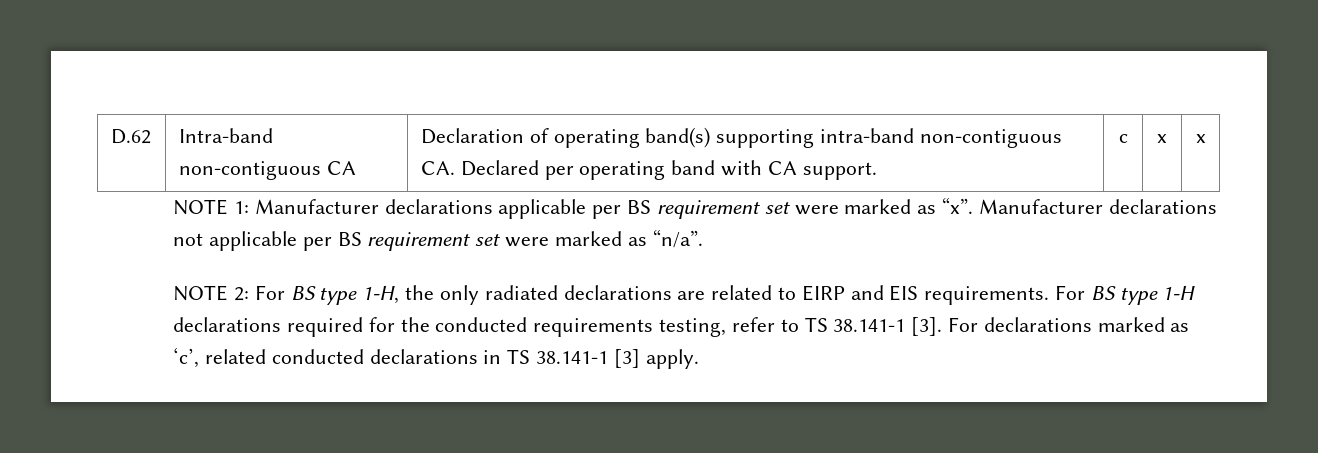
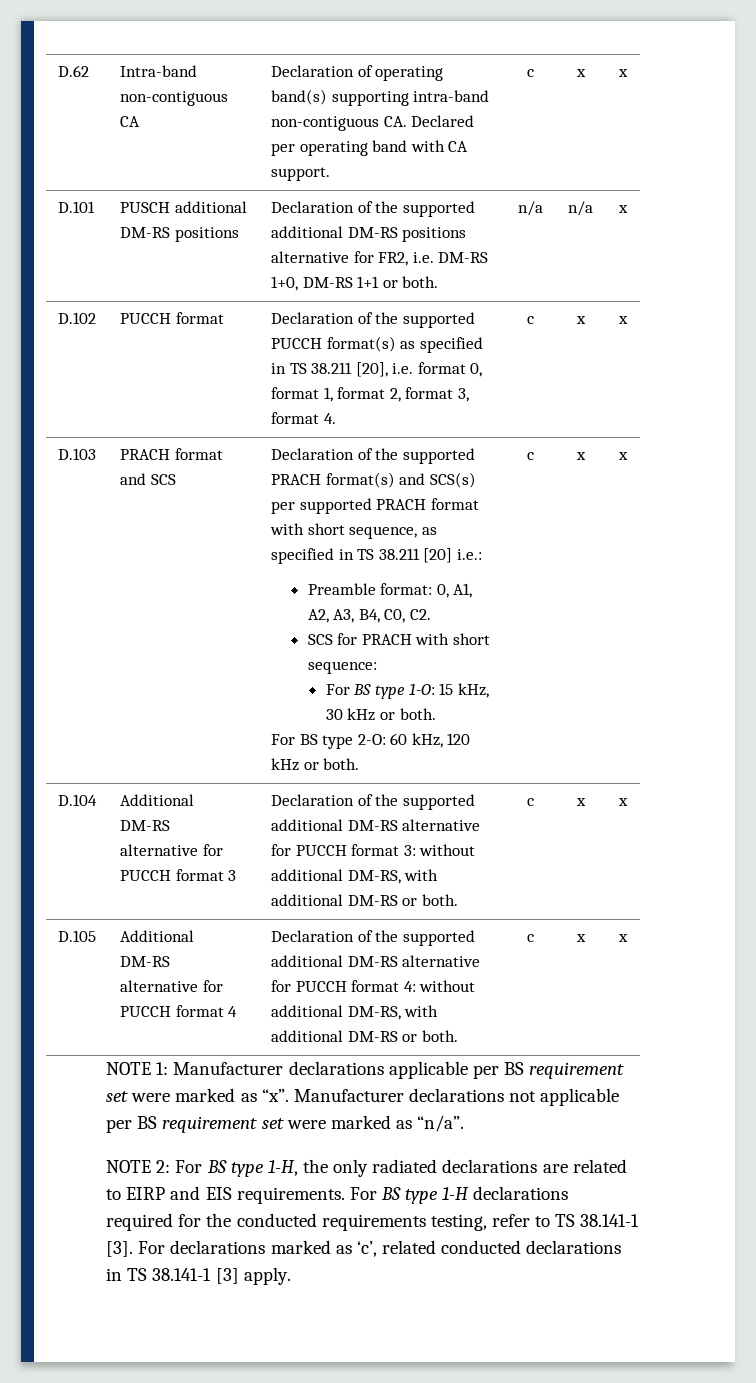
+ D.101 | PUSCH additional DM-RS positions | Declaration of the supported additional DM-RS positions alternative for FR2, i.e. DM-RS 1+0, DM-RS 1+1 or both. | n/a | n/a | x
+ D.102 | PUCCH format | Declaration of the supported PUCCH format(s) as specified in TS 38.211 [20], i.e. format 0, format 1, format 2, format 3, format 4. | c | x | x
+ D.103 | PRACH format and SCS | Declaration of the supported PRACH format(s) and SCS(s) per supported PRACH format with short sequence, as specified in TS 38.211 [20] i.e.:
+ Preamble format: 0, A1, A2, A3, B4, C0, C2.
+ SCS for PRACH with short sequence:
+ For BS type 1-O: 15 kHz, 30 kHz or both.
+ For BS type 2-O: 60 kHz, 120 kHz or both. | c | x | x
+ D.104 | Additional DM-RS alternative for PUCCH format 3 | Declaration of the supported additional DM-RS alternative for PUCCH format 3: without additional DM-RS, with additional DM-RS or both. | c | x | x
+ D.105 | Additional DM-RS alternative for PUCCH format 4 | Declaration of the supported additional DM-RS alternative for PUCCH format 4: without additional DM-RS, with additional DM-RS or both. | c | x | x

